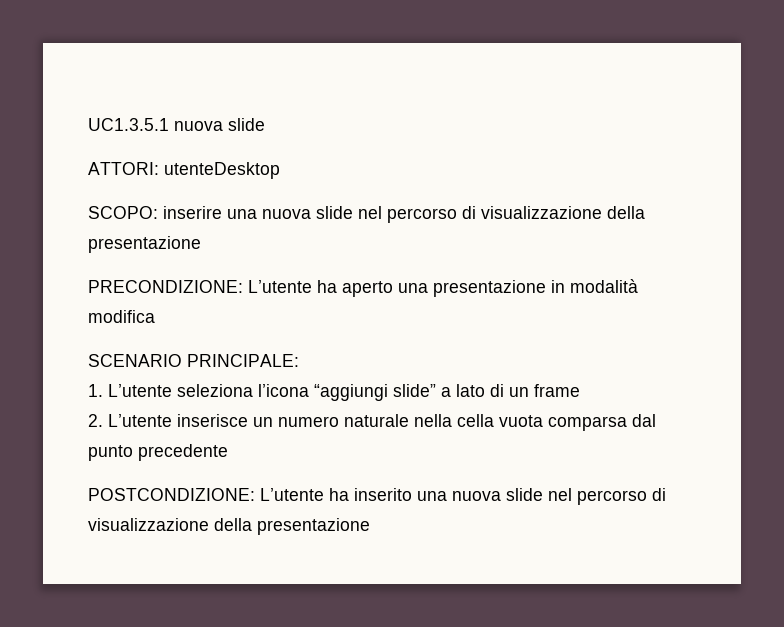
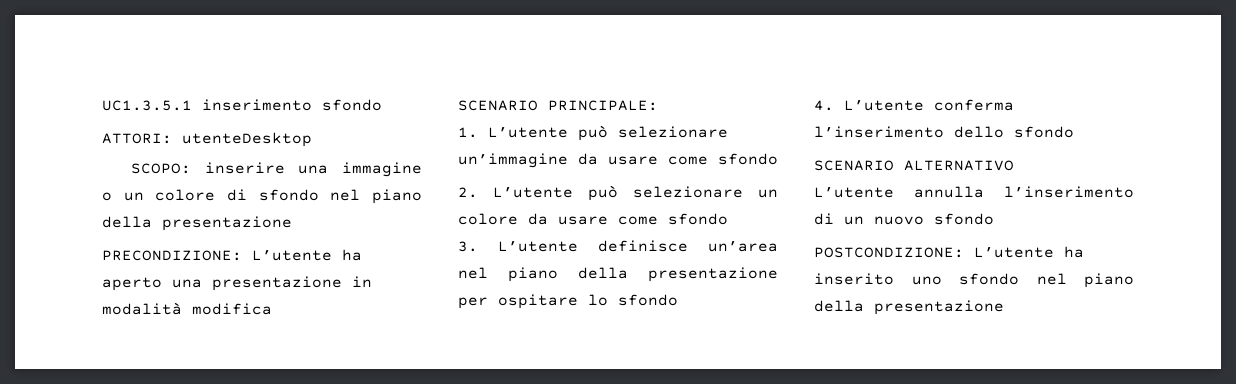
- UC1.3.5.1 nuova slide
+ UC1.3.5.1 inserimento sfondo
- SCOPO: inserire una nuova slide nel percorso di visualizzazione della presentazione
+ SCOPO: inserire una immagine o un colore di sfondo nel piano della presentazione
- 1. L’utente seleziona l’icona “aggiungi slide” a lato di un frame
- 2. L’utente inserisce un numero naturale nella cella vuota comparsa dal punto precedente
- POSTCONDIZIONE: L’utente ha inserito una nuova slide nel percorso di visualizzazione della presentazione
+ 1. L’utente può selezionare un’immagine da usare come sfondo
+ 2. L’utente può selezionare un colore da usare come sfondo
+ 3. L’utente definisce un’area nel piano della presentazione per ospitare lo sfondo
+ 4. L’utente conferma l’inserimento dello sfondo
+ SCENARIO ALTERNATIVO
+ L’utente annulla l’inserimento di un nuovo sfondo
+ POSTCONDIZIONE: L’utente ha inserito uno sfondo nel piano della presentazione

